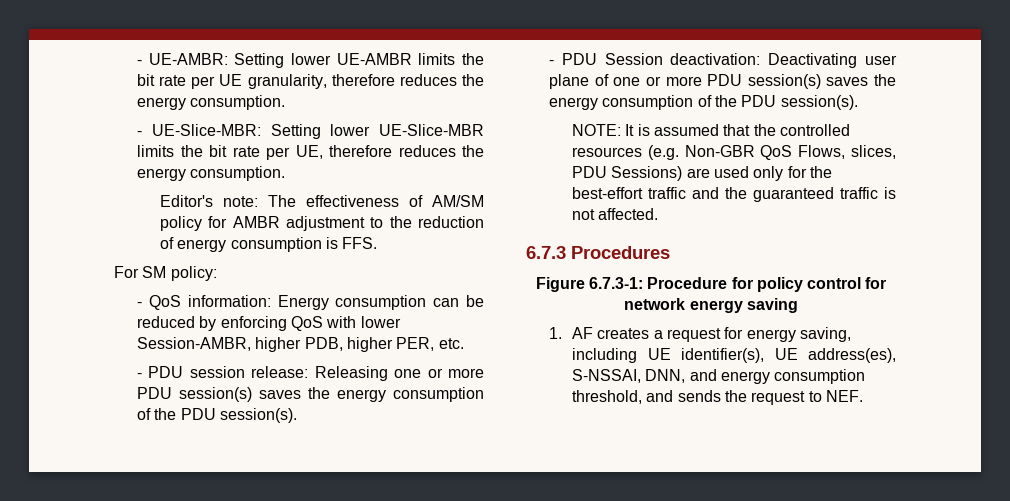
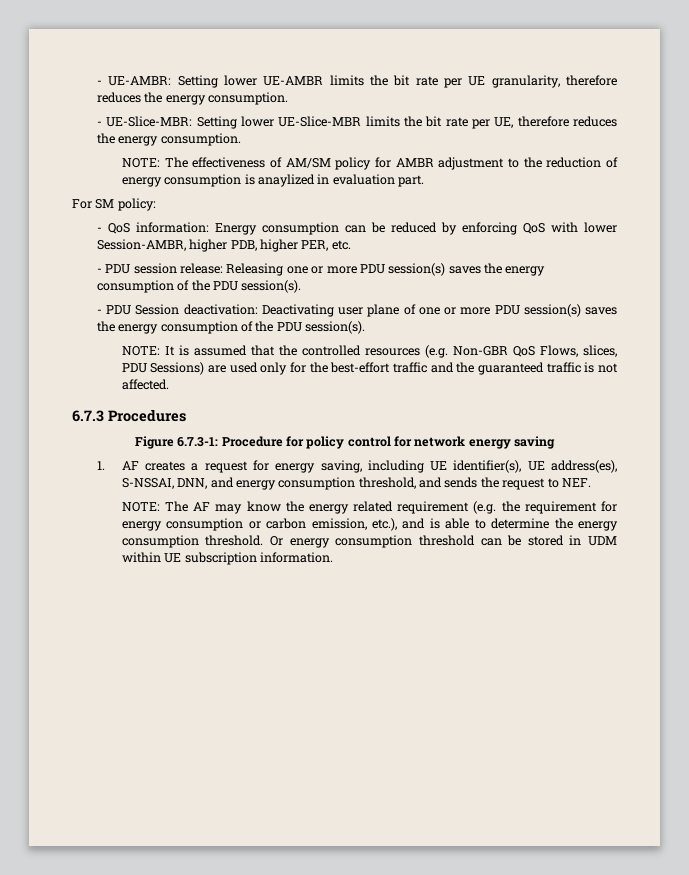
- Editor's note: The effectiveness of AM/SM policy for AMBR adjustment to the reduction of energy consumption is FFS.
+ NOTE: The effectiveness of AM/SM policy for AMBR adjustment to the reduction of energy consumption is anaylized in evaluation part.
+ NOTE: The AF may know the energy related requirement (e.g. the requirement for energy consumption or carbon emission, etc.), and is able to determine the energy consumption threshold. Or energy consumption threshold can be stored in UDM within UE subscription information.

